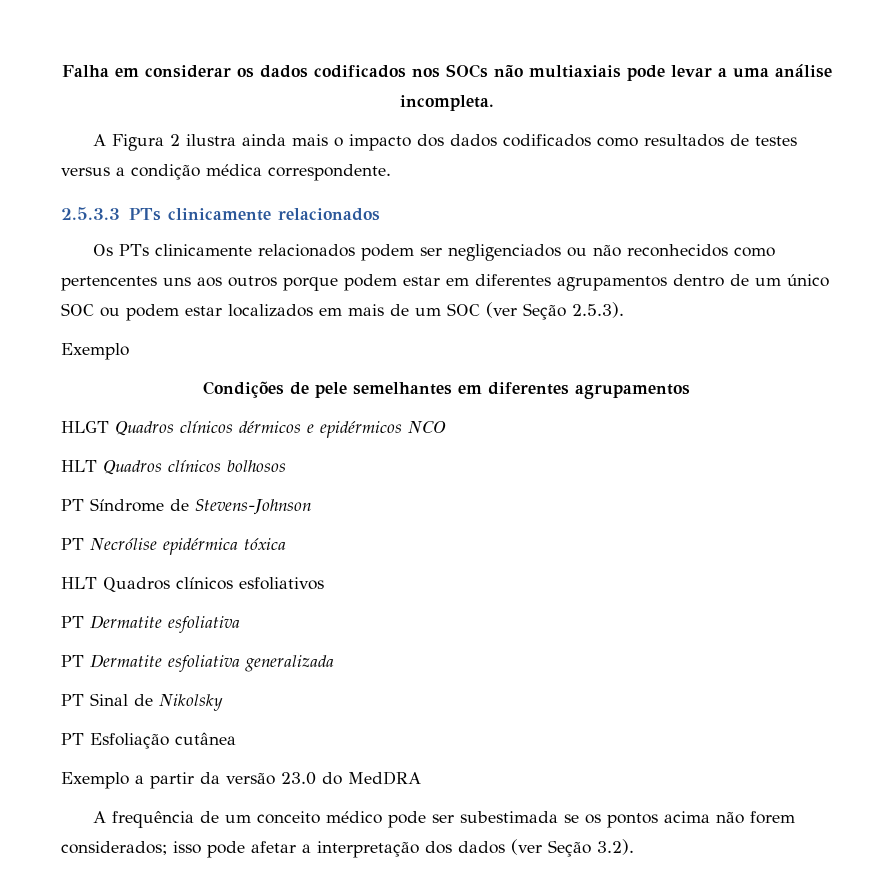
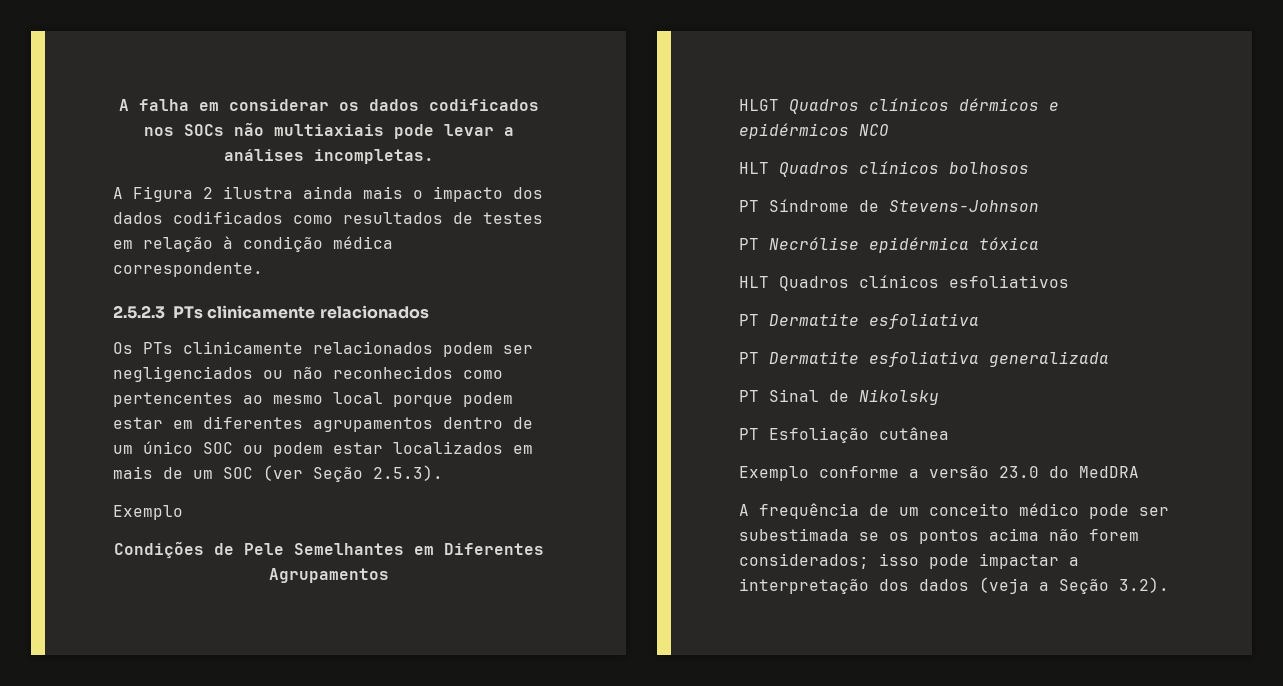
- Falha em considerar os dados codificados nos SOCs não multiaxiais pode levar a uma análise incompleta.
+ A falha em considerar os dados codificados nos SOCs não multiaxiais pode levar a análises incompletas.
- A Figura 2 ilustra ainda mais o impacto dos dados codificados como resultados de testes versus a condição médica correspondente.
+ A Figura 2 ilustra ainda mais o impacto dos dados codificados como resultados de testes em relação à condição médica correspondente.
- 2.5.3.3 PTs clinicamente relacionados
+ 2.5.2.3 PTs clinicamente relacionados
- Os PTs clinicamente relacionados podem ser negligenciados ou não reconhecidos como pertencentes uns aos outros porque podem estar em diferentes agrupamentos dentro de um único SOC ou podem estar localizados em mais de um SOC (ver Seção 2.5.3).
+ Os PTs clinicamente relacionados podem ser negligenciados ou não reconhecidos como pertencentes ao mesmo local porque podem estar em diferentes agrupamentos dentro de um único SOC ou podem estar localizados em mais de um SOC (ver Seção 2.5.3).
- Condições de pele semelhantes em diferentes agrupamentos
+ Condições de Pele Semelhantes em Diferentes Agrupamentos
- Exemplo a partir da versão 23.0 do MedDRA
+ Exemplo conforme a versão 23.0 do MedDRA
- A frequência de um conceito médico pode ser subestimada se os pontos acima não forem considerados; isso pode afetar a interpretação dos dados (ver Seção 3.2).
+ A frequência de um conceito médico pode ser subestimada se os pontos acima não forem considerados; isso pode impactar a interpretação dos dados (veja a Seção 3.2).

